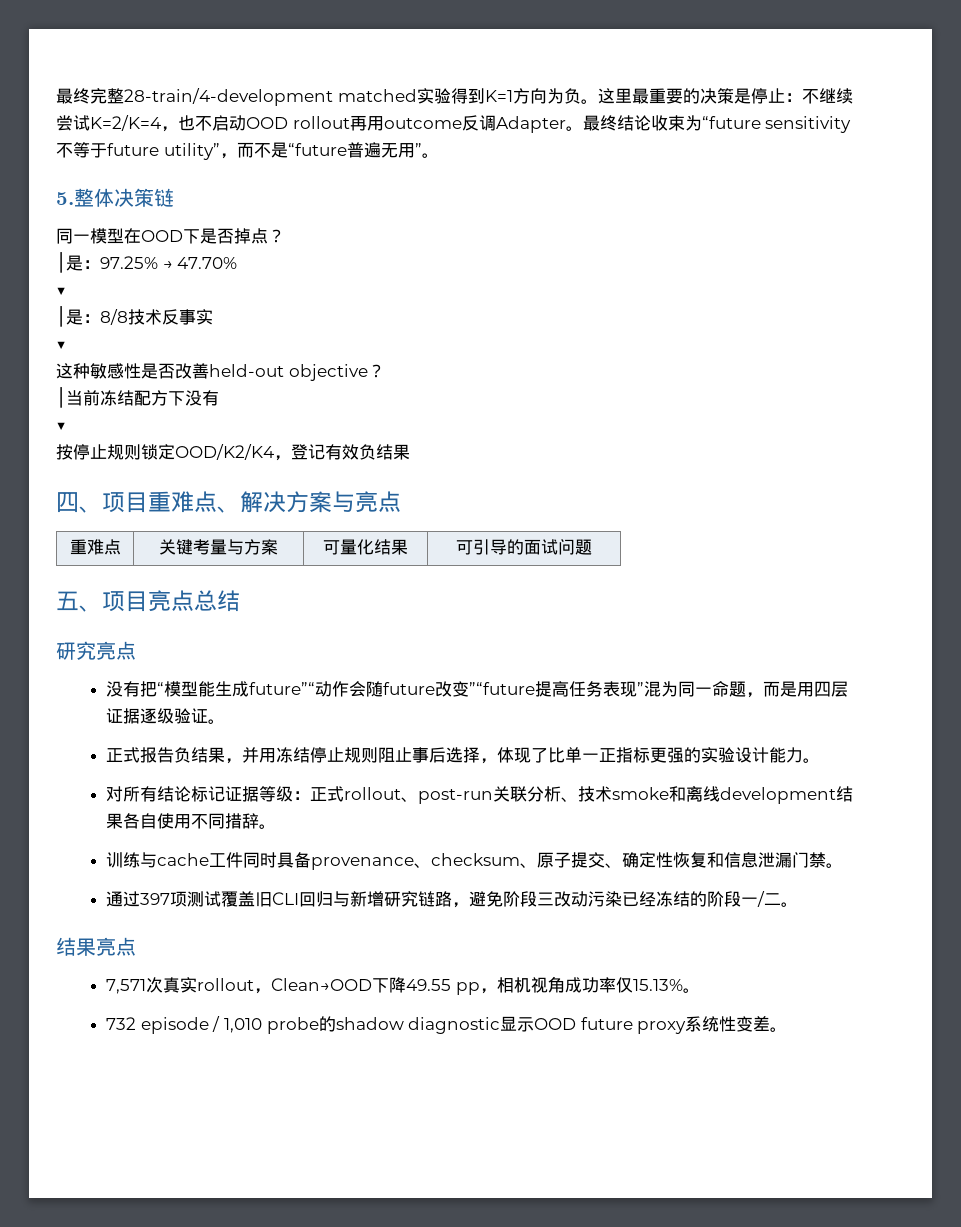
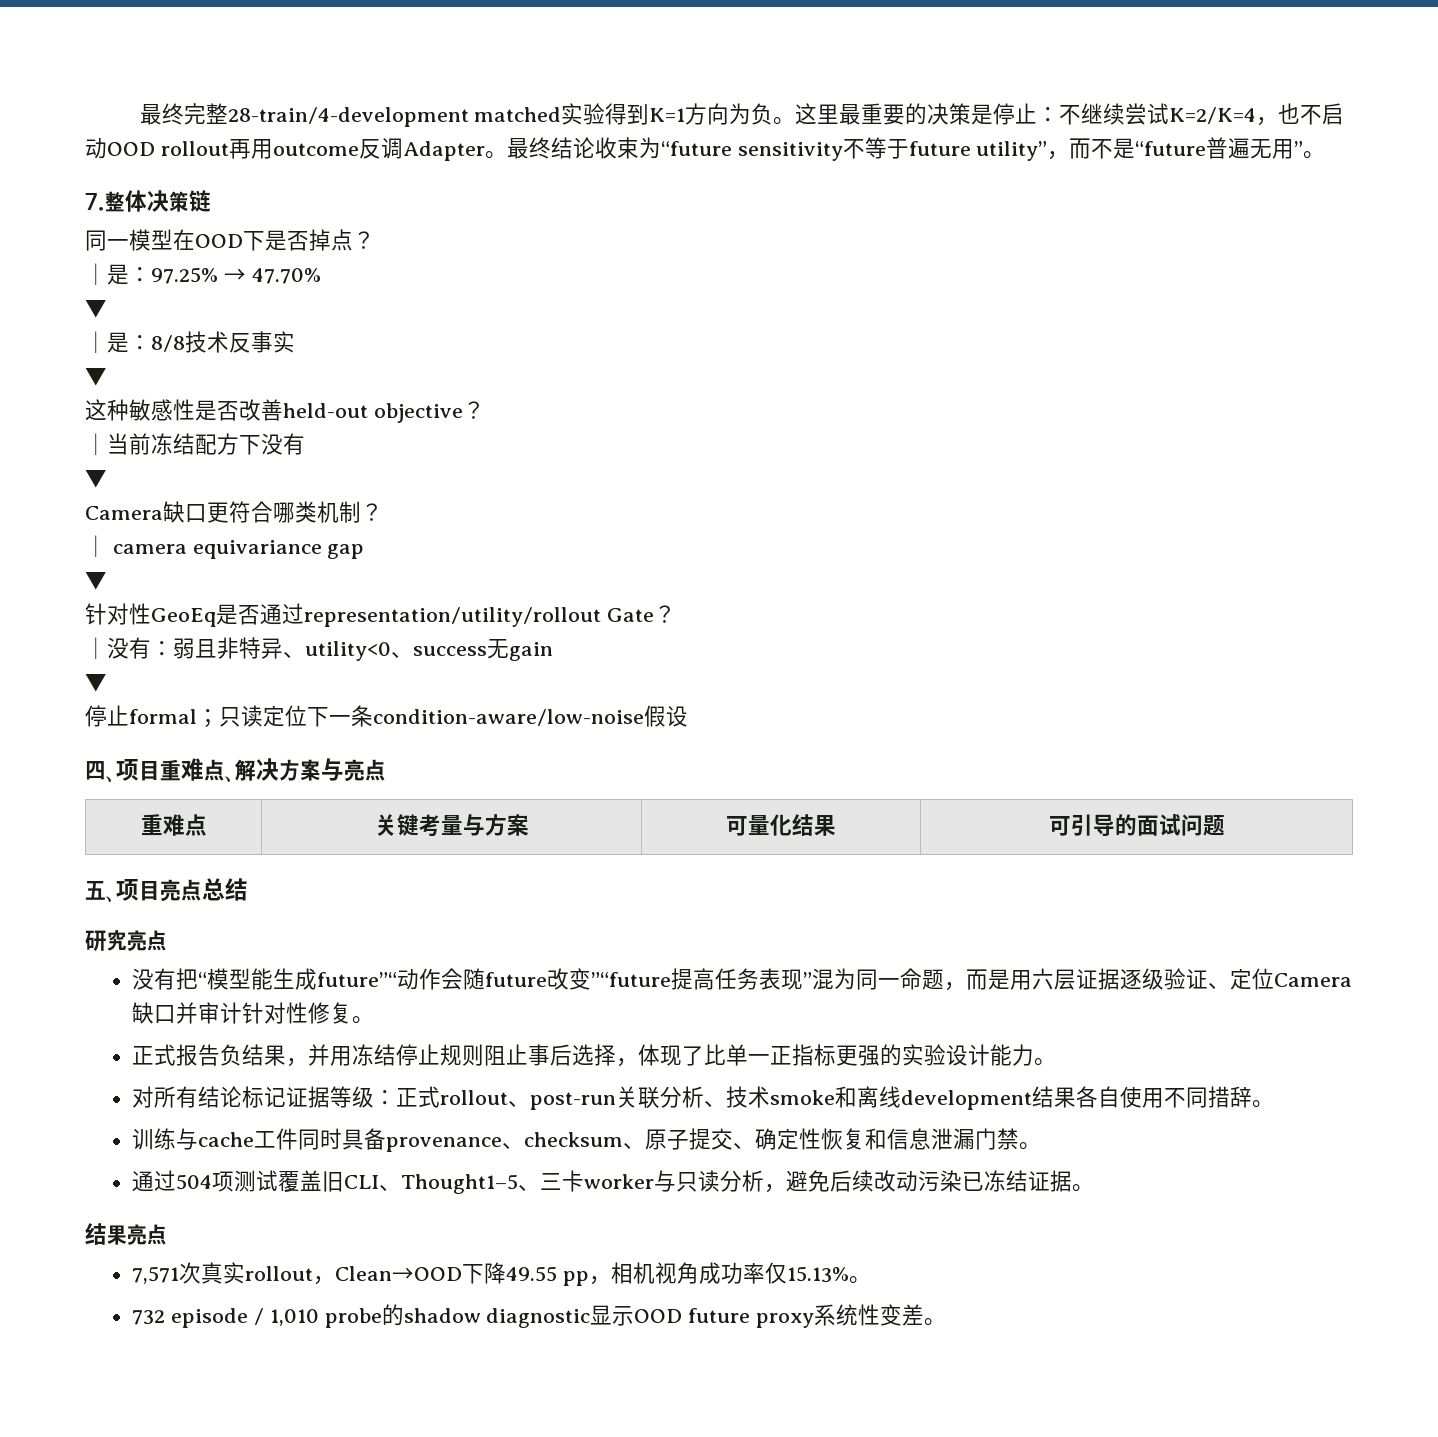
- 5.整体决策链
+ 7.整体决策链
- 按停止规则锁定OOD/K2/K4，登记有效负结果
+ Camera缺口更符合哪类机制？
+ │ camera equivariance gap
+ ▼
+ 针对性GeoEq是否通过representation/utility/rollout Gate？
+ │没有：弱且非特异、utility<0、success无gain
+ ▼
+ 停止formal；只读定位下一条condition-aware/low-noise假设
- 没有把“模型能生成future”“动作会随future改变”“future提高任务表现”混为同一命题，而是用四层证据逐级验证。
+ 没有把“模型能生成future”“动作会随future改变”“future提高任务表现”混为同一命题，而是用六层证据逐级验证、定位Camera缺口并审计针对性修复。
- 通过397项测试覆盖旧CLI回归与新增研究链路，避免阶段三改动污染已经冻结的阶段一/二。
+ 通过504项测试覆盖旧CLI、Thought1–5、三卡worker与只读分析，避免后续改动污染已冻结证据。

